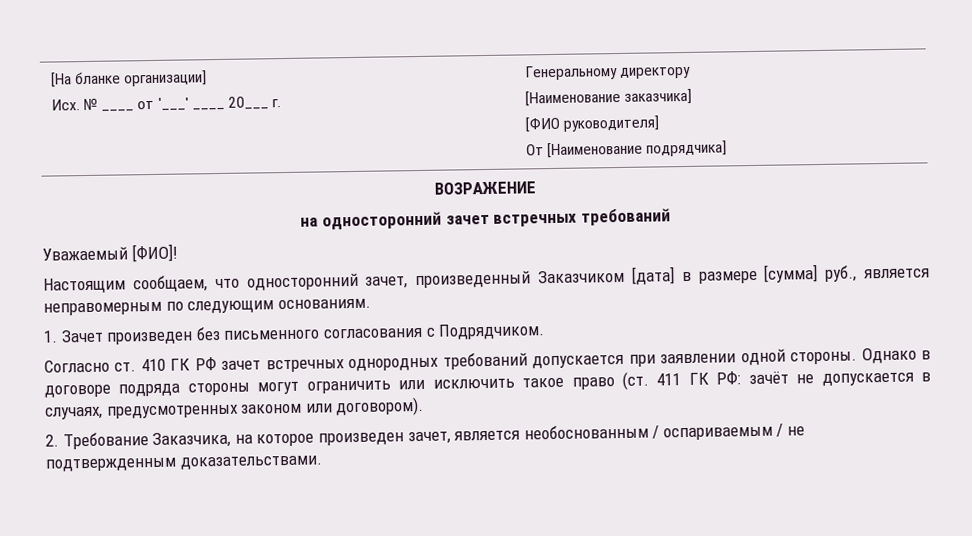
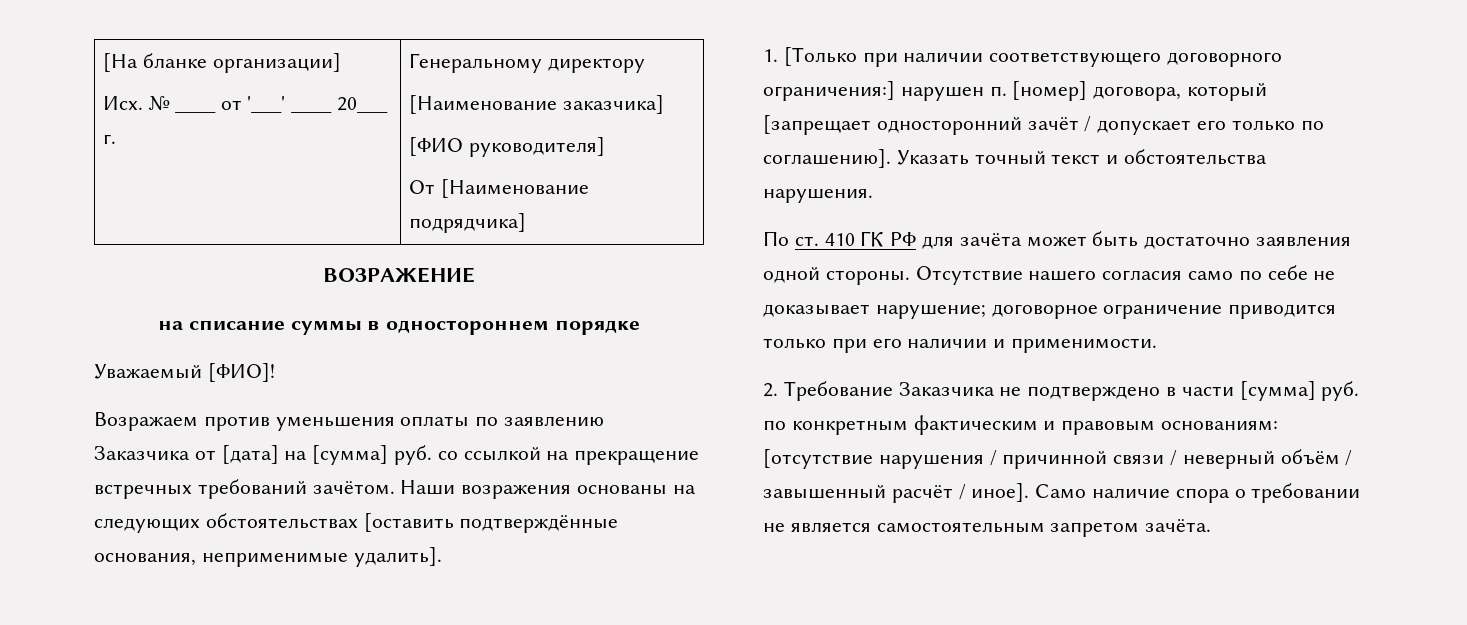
- на односторонний зачет встречных требований
+ на списание суммы в одностороннем порядке
  Уважаемый [ФИО]!
- Настоящим сообщаем, что односторонний зачет, произведенный Заказчиком [дата] в размере [сумма] руб., является неправомерным по следующим основаниям.
- 1. Зачет произведен без письменного согласования с Подрядчиком.
- Согласно ст. 410 ГК РФ зачет встречных однородных требований допускается при заявлении одной стороны. Однако в договоре подряда стороны могут ограничить или исключить такое право (ст. 411 ГК РФ: зачёт не допускается в случаях, предусмотренных законом или договором).
- 2. Требование Заказчика, на которое произведен зачет, является необоснованным / оспариваемым / не подтвержденным доказательствами.
+ Возражаем против уменьшения оплаты по заявлению Заказчика от [дата] на [сумма] руб. со ссылкой на прекращение встречных требований зачётом. Наши возражения основаны на следующих обстоятельствах [оставить подтверждённые основания, неприменимые удалить].
+ 1. [Только при наличии соответствующего договорного ограничения:] нарушен п. [номер] договора, который [запрещает односторонний зачёт / допускает его только по соглашению]. Указать точный текст и обстоятельства нарушения.
+ По ст. 410 ГК РФ для зачёта может быть достаточно заявления одной стороны. Отсутствие нашего согласия само по себе не доказывает нарушение; договорное ограничение приводится только при его наличии и применимости.
+ 2. Требование Заказчика не подтверждено в части [сумма] руб. по конкретным фактическим и правовым основаниям: [отсутствие нарушения / причинной связи / неверный объём / завышенный расчёт / иное]. Само наличие спора о требовании не является самостоятельным запретом зачёта.

